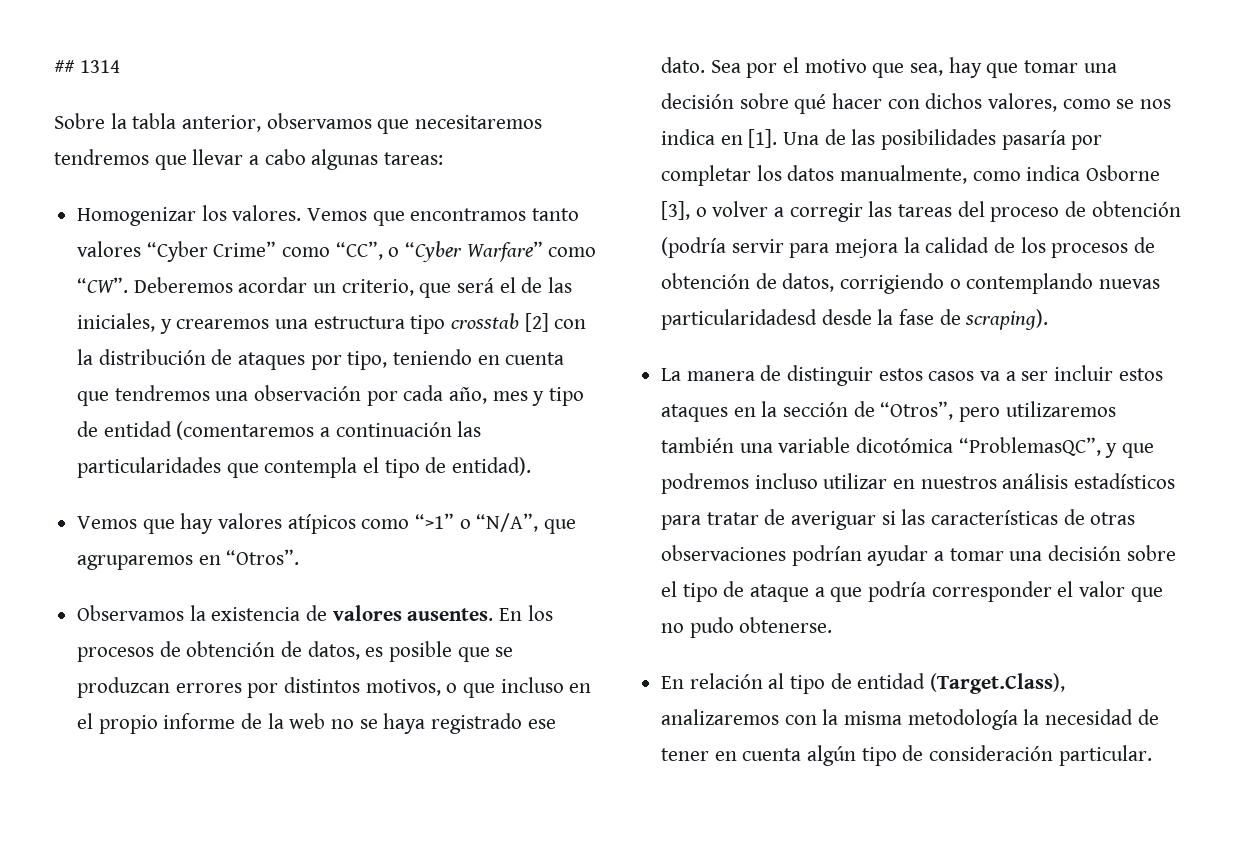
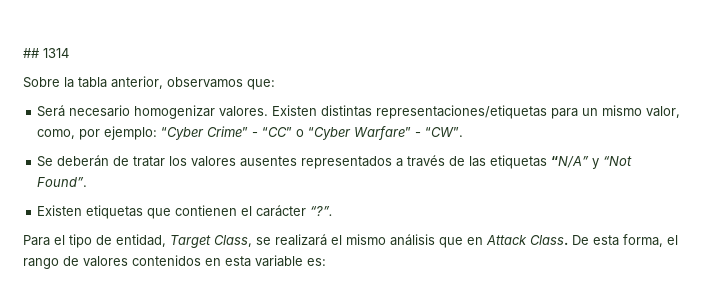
- Sobre la tabla anterior, observamos que necesitaremos tendremos que llevar a cabo algunas tareas:
- Homogenizar los valores. Vemos que encontramos tanto valores “Cyber Crime” como “CC”, o “Cyber Warfare” como “CW”. Deberemos acordar un criterio, que será el de las iniciales, y crearemos una estructura tipo crosstab [2] con la distribución de ataques por tipo, teniendo en cuenta que tendremos una observación por cada año, mes y tipo de entidad (comentaremos a continuación las particularidades que contempla el tipo de entidad).
- Vemos que hay valores atípicos como “>1” o “N/A”, que agruparemos en “Otros”.
- Observamos la existencia de valores ausentes. En los procesos de obtención de datos, es posible que se produzcan errores por distintos motivos, o que incluso en el propio informe de la web no se haya registrado ese dato. Sea por el motivo que sea, hay que tomar una decisión sobre qué hacer con dichos valores, como se nos indica en [1]. Una de las posibilidades pasaría por completar los datos manualmente, como indica Osborne [3], o volver a corregir las tareas del proceso de obtención (podría servir para mejora la calidad de los procesos de obtención de datos, corrigiendo o contemplando nuevas particularidadesd desde la fase de scraping).
- La manera de distinguir estos casos va a ser incluir estos ataques en la sección de “Otros”, pero utilizaremos también una variable dicotómica “ProblemasQC”, y que podremos incluso utilizar en nuestros análisis estadísticos para tratar de averiguar si las características de otras observaciones podrían ayudar a tomar una decisión sobre el tipo de ataque a que podría corresponder el valor que no pudo obtenerse.
- En relación al tipo de entidad (Target.Class), analizaremos con la misma metodología la necesidad de tener en cuenta algún tipo de consideración particular.
+ Sobre la tabla anterior, observamos que:
+ Será necesario homogenizar valores. Existen distintas representaciones/etiquetas para un mismo valor, como, por ejemplo: “Cyber Crime” - “CC” o “Cyber Warfare” - “CW”.
+ Se deberán de tratar los valores ausentes representados a través de las etiquetas “N/A” y “Not Found”.
+ Existen etiquetas que contienen el carácter “?”.
+ Para el tipo de entidad, Target Class, se realizará el mismo análisis que en Attack Class. De esta forma, el rango de valores contenidos en esta variable es:

